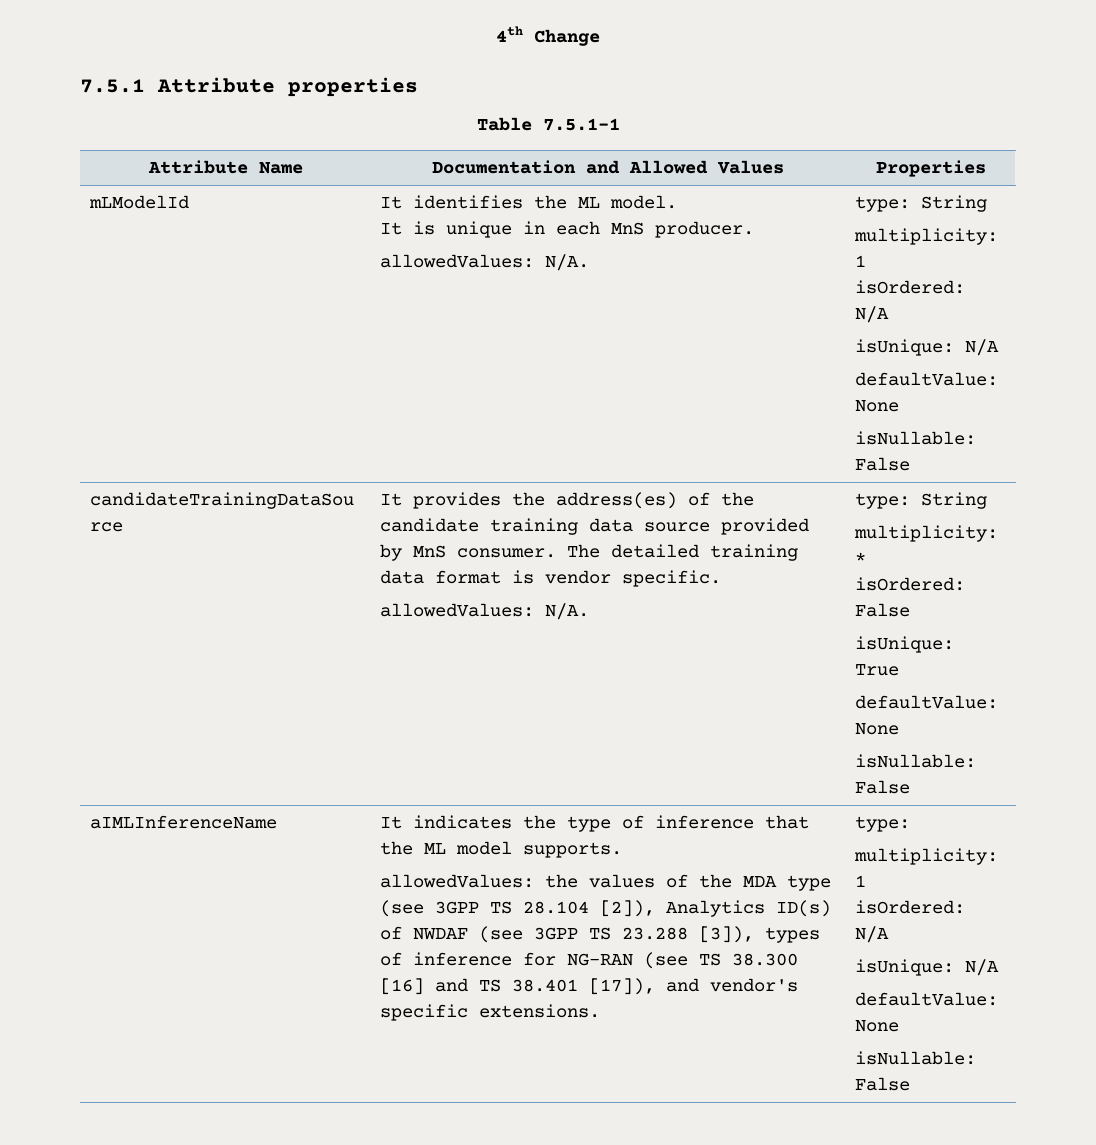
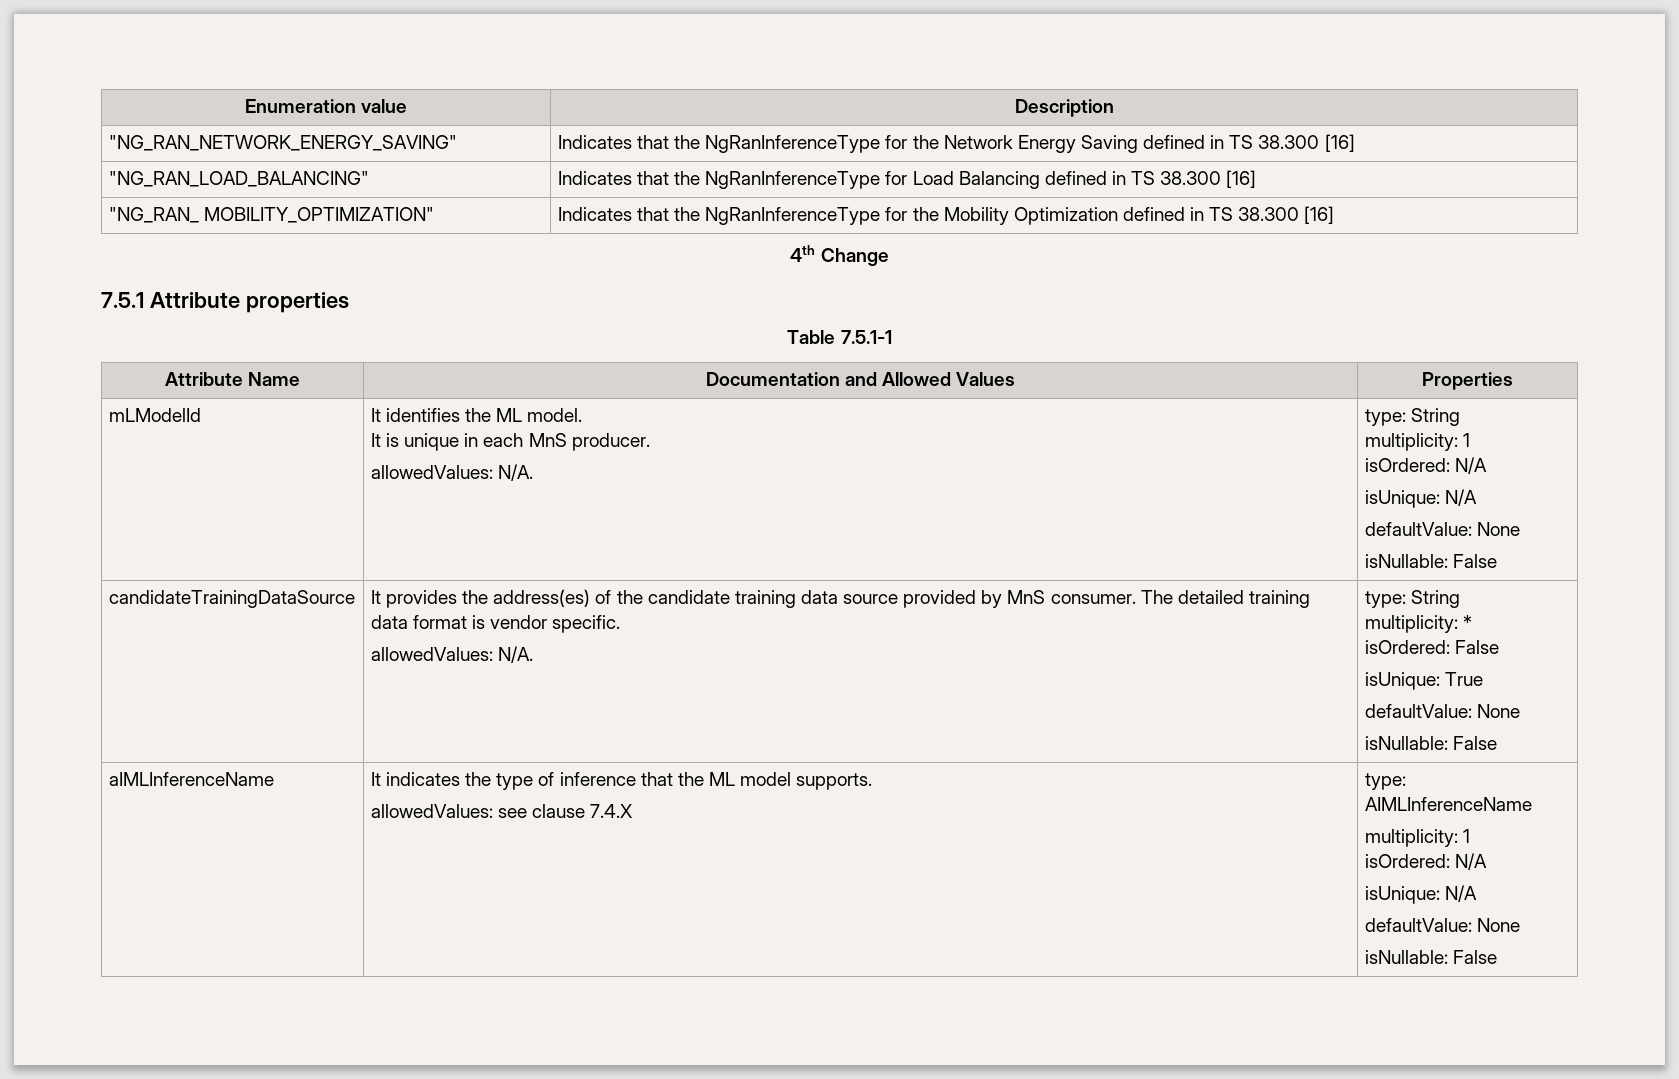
+ Enumeration value | Description
+ "NG_RAN_NETWORK_ENERGY_SAVING" | Indicates that the NgRanInferenceType for the Network Energy Saving defined in TS 38.300 [16]
+ "NG_RAN_LOAD_BALANCING" | Indicates that the NgRanInferenceType for Load Balancing defined in TS 38.300 [16]
+ "NG_RAN_ MOBILITY_OPTIMIZATION" | Indicates that the NgRanInferenceType for the Mobility Optimization defined in TS 38.300 [16]
- allowedValues: the values of the MDA type (see 3GPP TS 28.104 [2]), Analytics ID(s) of NWDAF (see 3GPP TS 23.288 [3]), types of inference for NG-RAN (see TS 38.300 [16] and TS 38.401 [17]), and vendor's specific extensions. | type:
+ allowedValues: see clause 7.4.X | type: AIMLInferenceName

